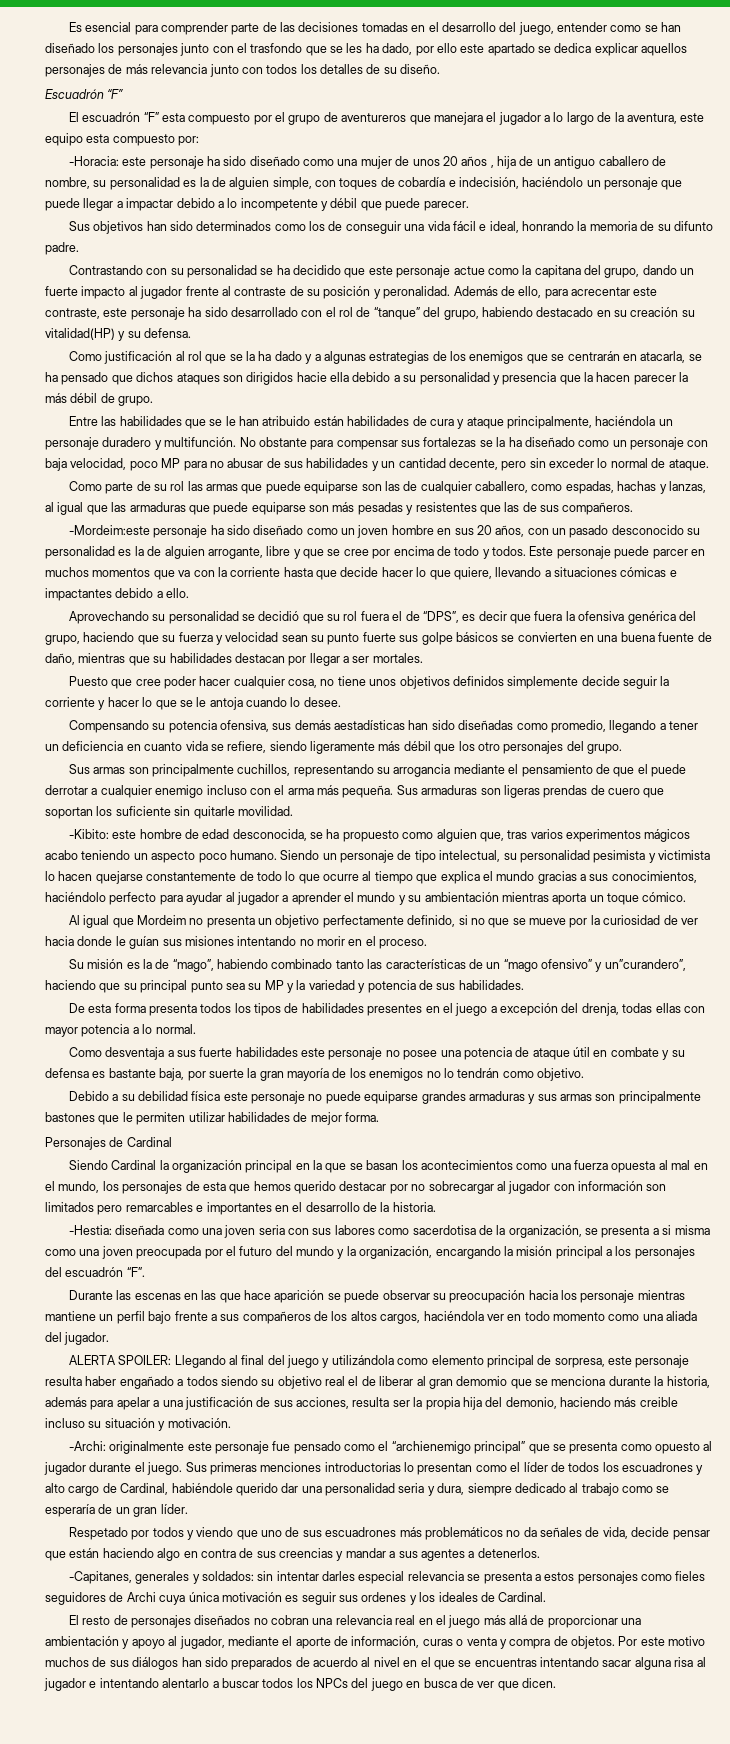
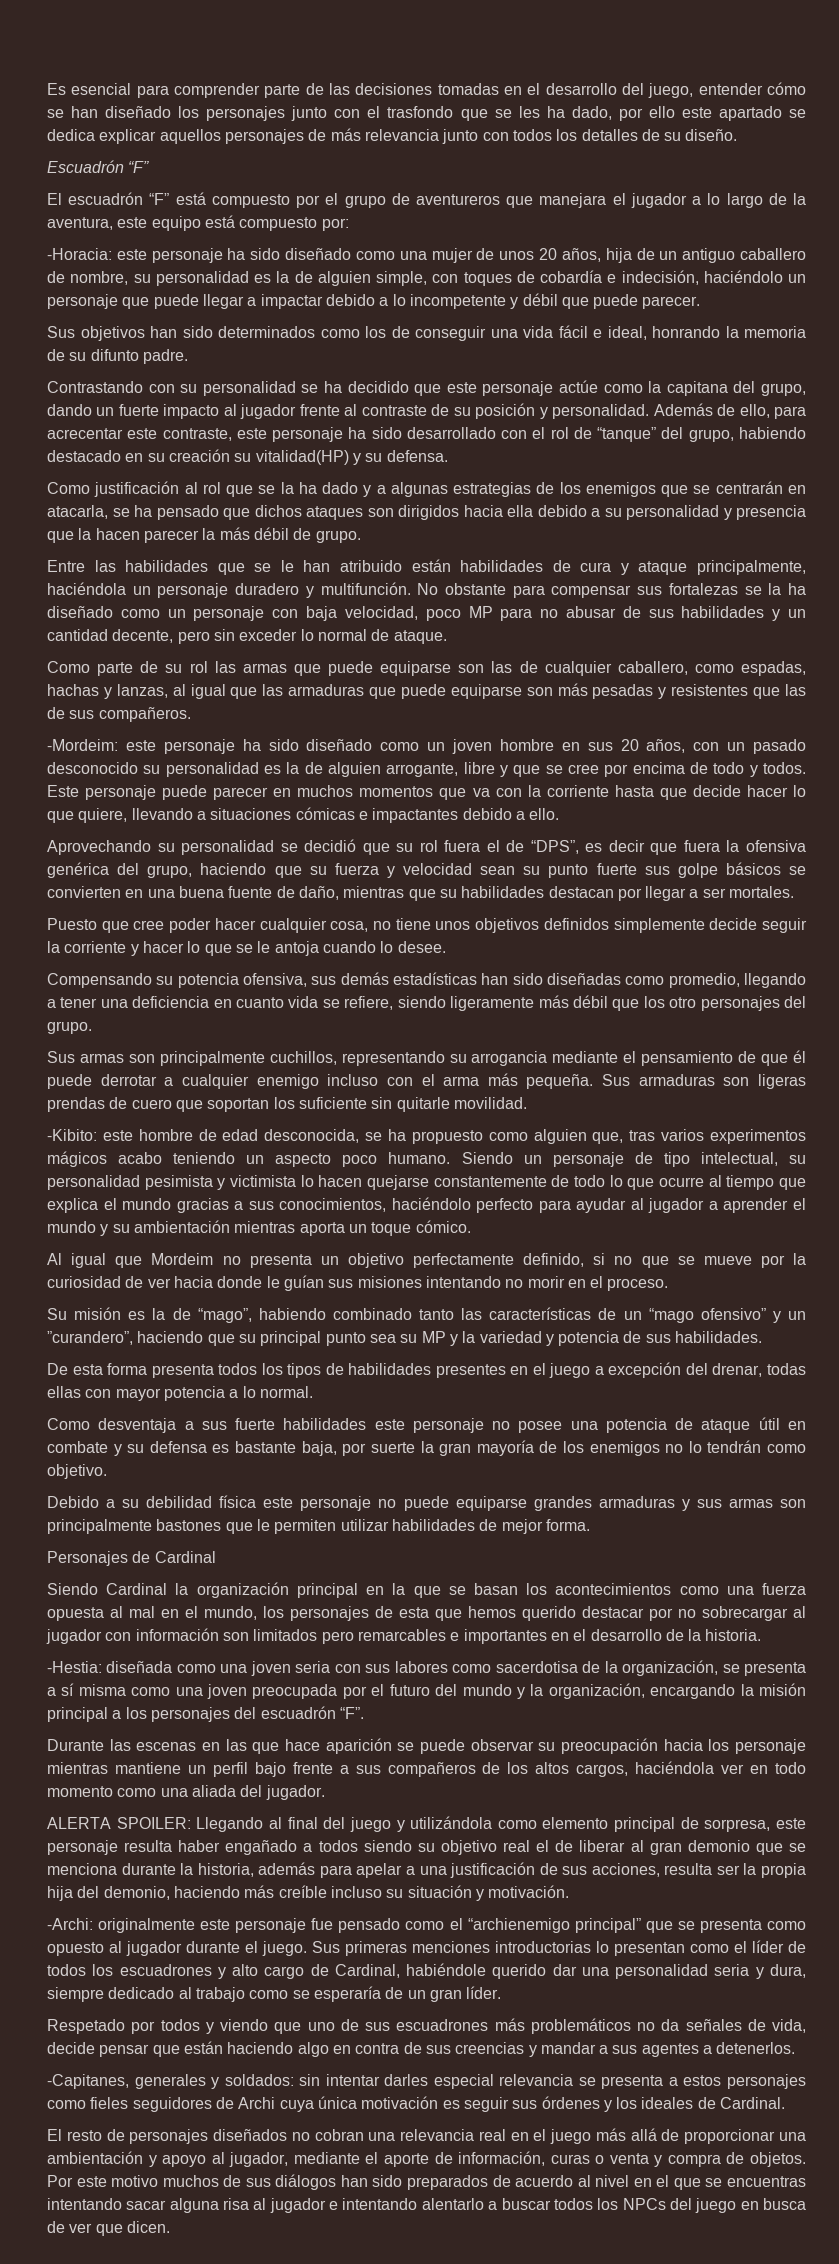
- Es esencial para comprender parte de las decisiones tomadas en el desarrollo del juego, entender como se han diseñado los personajes junto con el trasfondo que se les ha dado, por ello este apartado se dedica explicar aquellos personajes de más relevancia junto con todos los detalles de su diseño.
+ Es esencial para comprender parte de las decisiones tomadas en el desarrollo del juego, entender cómo se han diseñado los personajes junto con el trasfondo que se les ha dado, por ello este apartado se dedica explicar aquellos personajes de más relevancia junto con todos los detalles de su diseño.
- El escuadrón “F” esta compuesto por el grupo de aventureros que manejara el jugador a lo largo de la aventura, este equipo esta compuesto por:
+ El escuadrón “F” está compuesto por el grupo de aventureros que manejara el jugador a lo largo de la aventura, este equipo está compuesto por:
- -Horacia: este personaje ha sido diseñado como una mujer de unos 20 años , hija de un antiguo caballero de nombre, su personalidad es la de alguien simple, con toques de cobardía e indecisión, haciéndolo un personaje que puede llegar a impactar debido a lo incompetente y débil que puede parecer.
+ -Horacia: este personaje ha sido diseñado como una mujer de unos 20 años, hija de un antiguo caballero de nombre, su personalidad es la de alguien simple, con toques de cobardía e indecisión, haciéndolo un personaje que puede llegar a impactar debido a lo incompetente y débil que puede parecer.
- Contrastando con su personalidad se ha decidido que este personaje actue como la capitana del grupo, dando un fuerte impacto al jugador frente al contraste de su posición y peronalidad.
+ Contrastando con su personalidad se ha decidido que este personaje actúe como la capitana del grupo, dando un fuerte impacto al jugador frente al contraste de su posición y personalidad.
- Como justificación al rol que se la ha dado y a algunas estrategias de los enemigos que se centrarán en atacarla, se ha pensado que dichos ataques son dirigidos hacie ella debido a su personalidad y presencia que la hacen parecer la más débil de grupo.
+ Como justificación al rol que se la ha dado y a algunas estrategias de los enemigos que se centrarán en atacarla, se ha pensado que dichos ataques son dirigidos hacia ella debido a su personalidad y presencia que la hacen parecer la más débil de grupo.
- -Mordeim:este personaje ha sido diseñado como un joven hombre en sus 20 años, con un pasado desconocido su personalidad es la de alguien arrogante, libre y que se cree por encima de todo y todos.
+ -Mordeim: este personaje ha sido diseñado como un joven hombre en sus 20 años, con un pasado desconocido su personalidad es la de alguien arrogante, libre y que se cree por encima de todo y todos.
- Este personaje puede parcer en muchos momentos que va con la corriente hasta que decide hacer lo que quiere, llevando a situaciones cómicas e impactantes debido a ello.
+ Este personaje puede parecer en muchos momentos que va con la corriente hasta que decide hacer lo que quiere, llevando a situaciones cómicas e impactantes debido a ello.
- Compensando su potencia ofensiva, sus demás aestadísticas han sido diseñadas como promedio, llegando a tener un deficiencia en cuanto vida se refiere, siendo ligeramente más débil que los otro personajes del grupo.
+ Compensando su potencia ofensiva, sus demás estadísticas han sido diseñadas como promedio, llegando a tener una deficiencia en cuanto vida se refiere, siendo ligeramente más débil que los otro personajes del grupo.
- Sus armas son principalmente cuchillos, representando su arrogancia mediante el pensamiento de que el puede derrotar a cualquier enemigo incluso con el arma más pequeña.
+ Sus armas son principalmente cuchillos, representando su arrogancia mediante el pensamiento de que él puede derrotar a cualquier enemigo incluso con el arma más pequeña.
- Su misión es la de “mago”, habiendo combinado tanto las características de un “mago ofensivo” y un”curandero”, haciendo que su principal punto sea su MP y la variedad y potencia de sus habilidades.
+ Su misión es la de “mago”, habiendo combinado tanto las características de un “mago ofensivo” y un ”curandero”, haciendo que su principal punto sea su MP y la variedad y potencia de sus habilidades.
- De esta forma presenta todos los tipos de habilidades presentes en el juego a excepción del drenja, todas ellas con mayor potencia a lo normal.
+ De esta forma presenta todos los tipos de habilidades presentes en el juego a excepción del drenar, todas ellas con mayor potencia a lo normal.
- -Hestia: diseñada como una joven seria con sus labores como sacerdotisa de la organización, se presenta a si misma como una joven preocupada por el futuro del mundo y la organización, encargando la misión principal a los personajes del escuadrón “F”.
+ -Hestia: diseñada como una joven seria con sus labores como sacerdotisa de la organización, se presenta a sí misma como una joven preocupada por el futuro del mundo y la organización, encargando la misión principal a los personajes del escuadrón “F”.
- ALERTA SPOILER: Llegando al final del juego y utilizándola como elemento principal de sorpresa, este personaje resulta haber engañado a todos siendo su objetivo real el de liberar al gran demomio que se menciona durante la historia, además para apelar a una justificación de sus acciones, resulta ser la propia hija del demonio, haciendo más creible incluso su situación y motivación.
+ ALERTA SPOILER: Llegando al final del juego y utilizándola como elemento principal de sorpresa, este personaje resulta haber engañado a todos siendo su objetivo real el de liberar al gran demonio que se menciona durante la historia, además para apelar a una justificación de sus acciones, resulta ser la propia hija del demonio, haciendo más creíble incluso su situación y motivación.
- -Capitanes, generales y soldados: sin intentar darles especial relevancia se presenta a estos personajes como fieles seguidores de Archi cuya única motivación es seguir sus ordenes y los ideales de Cardinal.
+ -Capitanes, generales y soldados: sin intentar darles especial relevancia se presenta a estos personajes como fieles seguidores de Archi cuya única motivación es seguir sus órdenes y los ideales de Cardinal.

